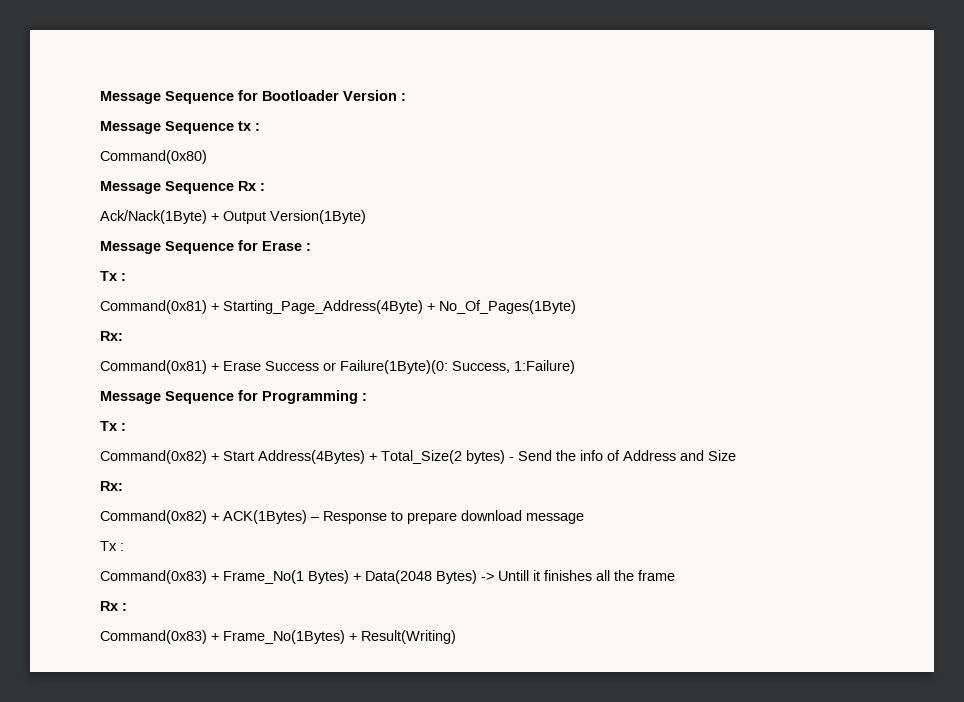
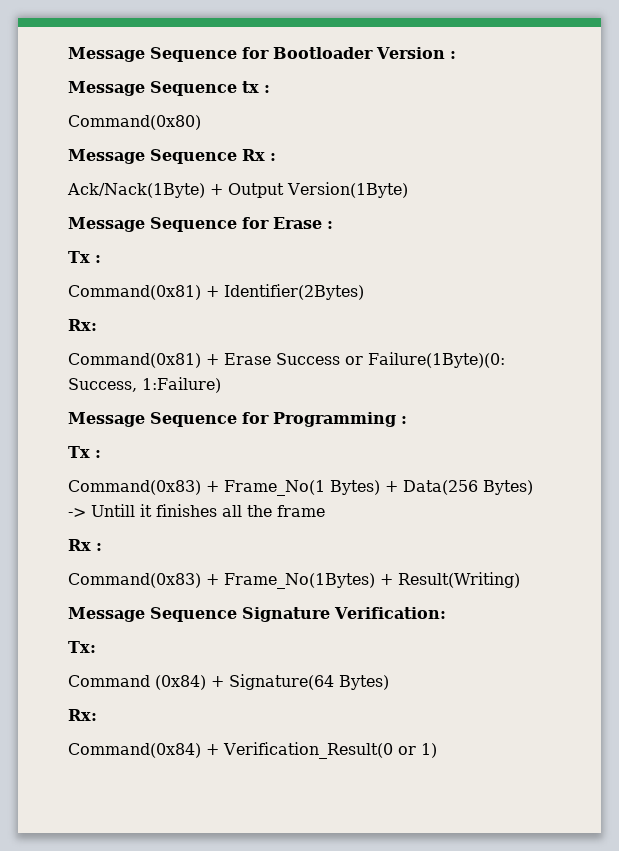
- Command(0x81) + Starting_Page_Address(4Byte) + No_Of_Pages(1Byte)
+ Command(0x81) + Identifier(2Bytes)
- Command(0x82) + Start Address(4Bytes) + Total_Size(2 bytes) - Send the info of Address and Size
- Rx:
- Command(0x82) + ACK(1Bytes) – Response to prepare download message
- Tx :
- Command(0x83) + Frame_No(1 Bytes) + Data(2048 Bytes) -> Untill it finishes all the frame
+ Command(0x83) + Frame_No(1 Bytes) + Data(256 Bytes) -> Untill it finishes all the frame
+ Message Sequence Signature Verification:
+ Tx:
+ Command (0x84) + Signature(64 Bytes)
+ Rx:
+ Command(0x84) + Verification_Result(0 or 1)

